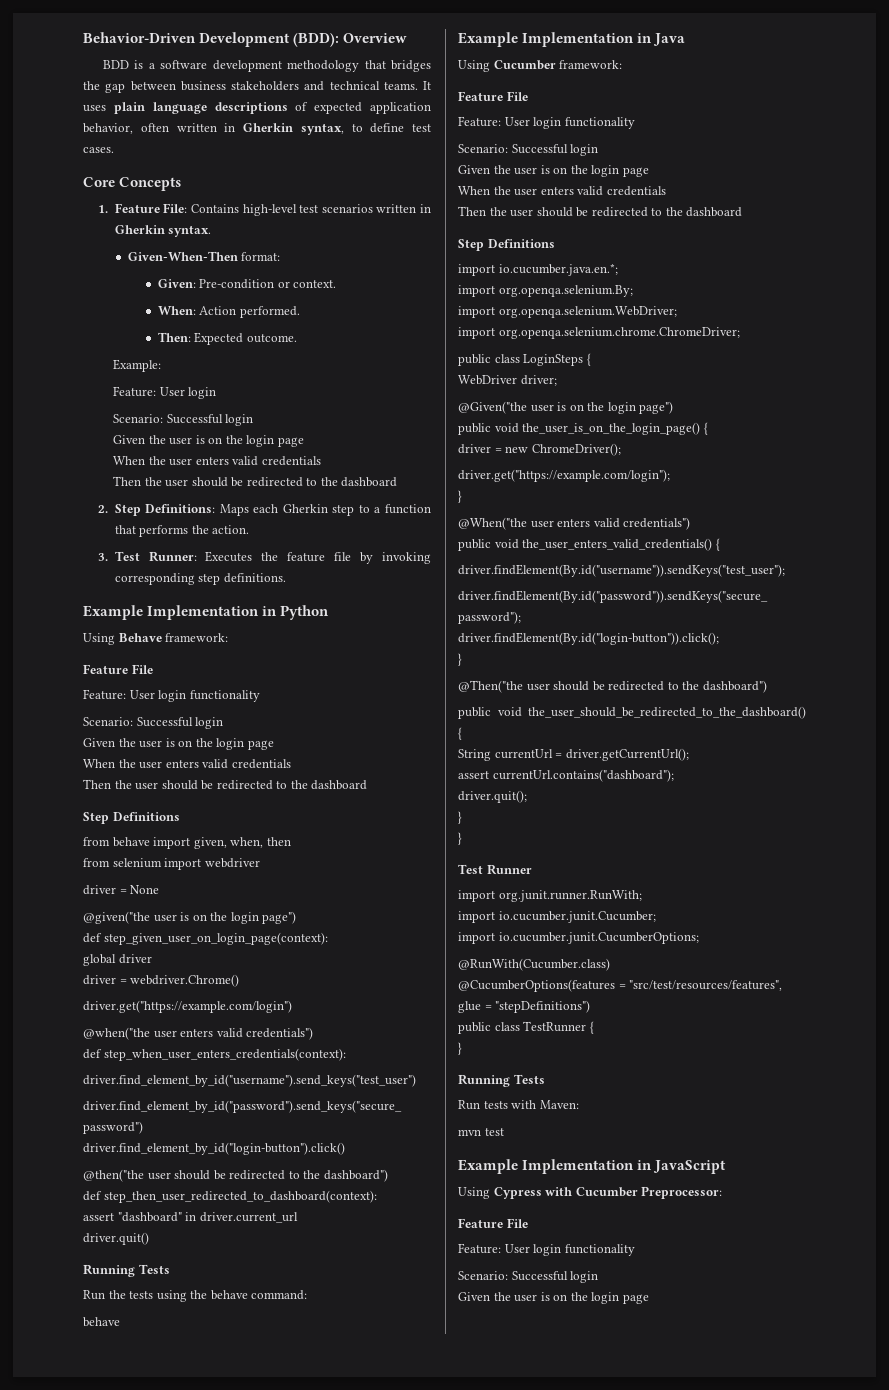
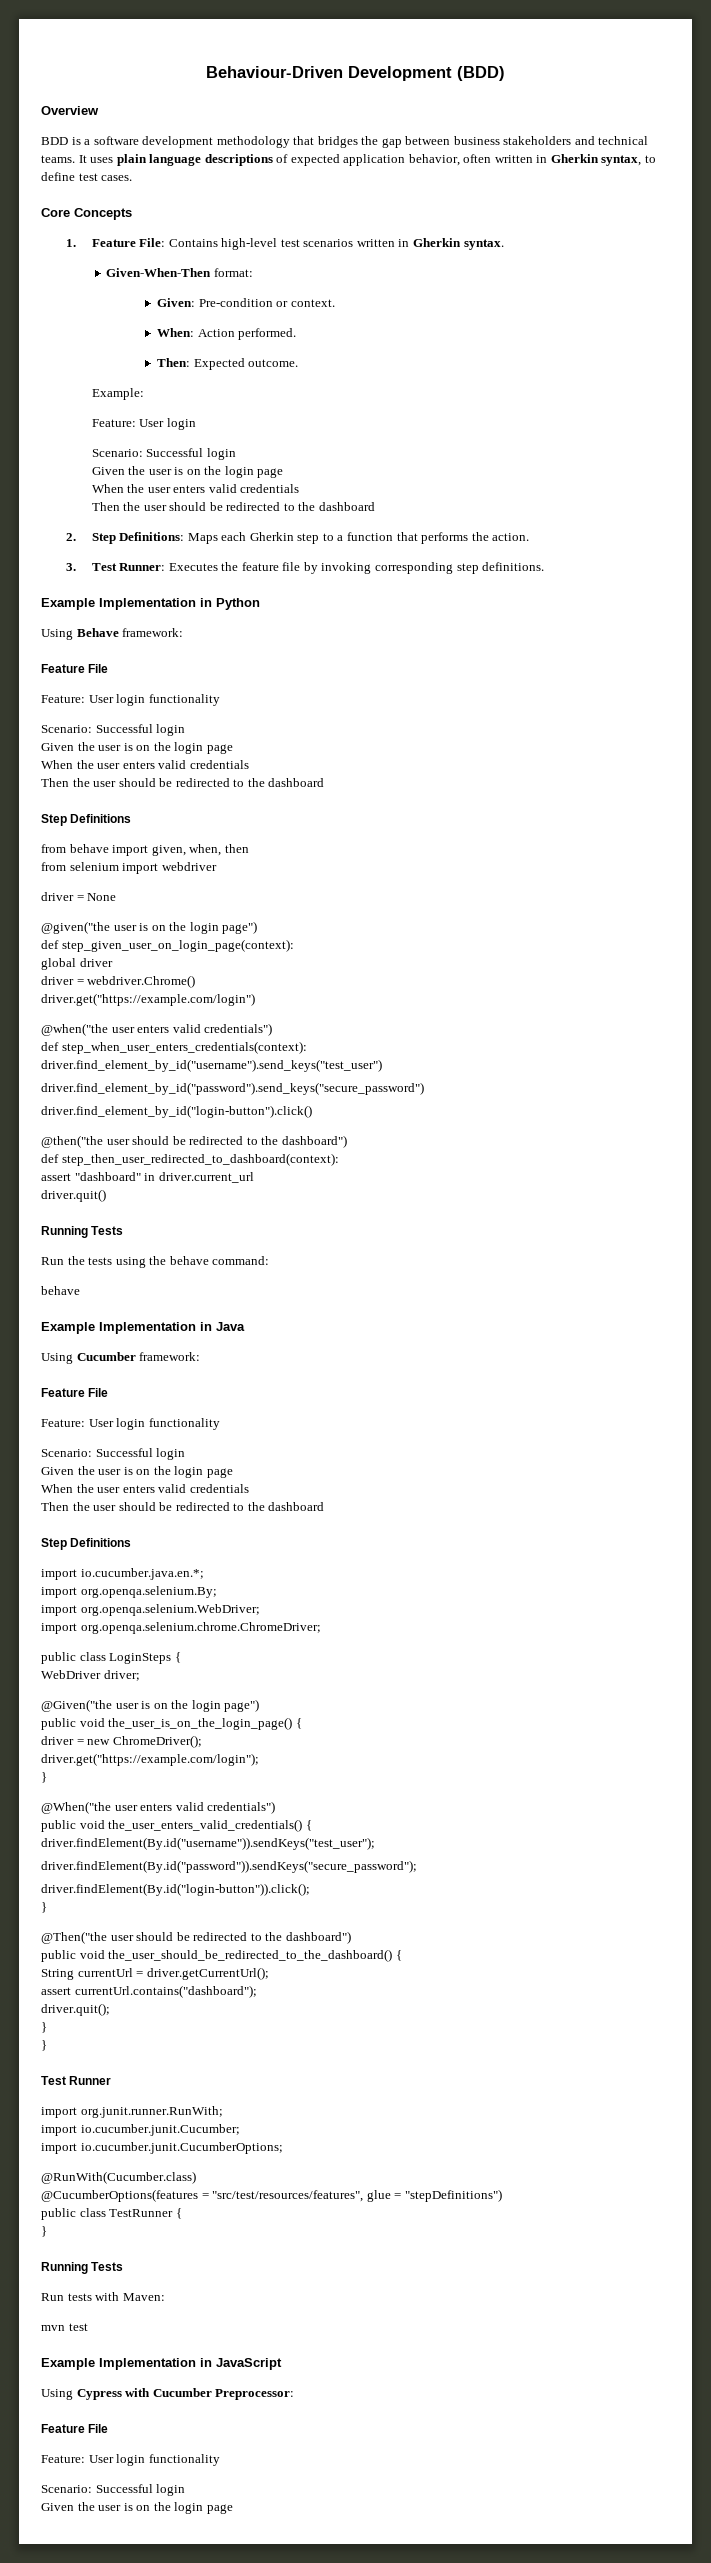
- Behavior-Driven Development (BDD): Overview
+ Behaviour-Driven Development (BDD)
+ Overview

